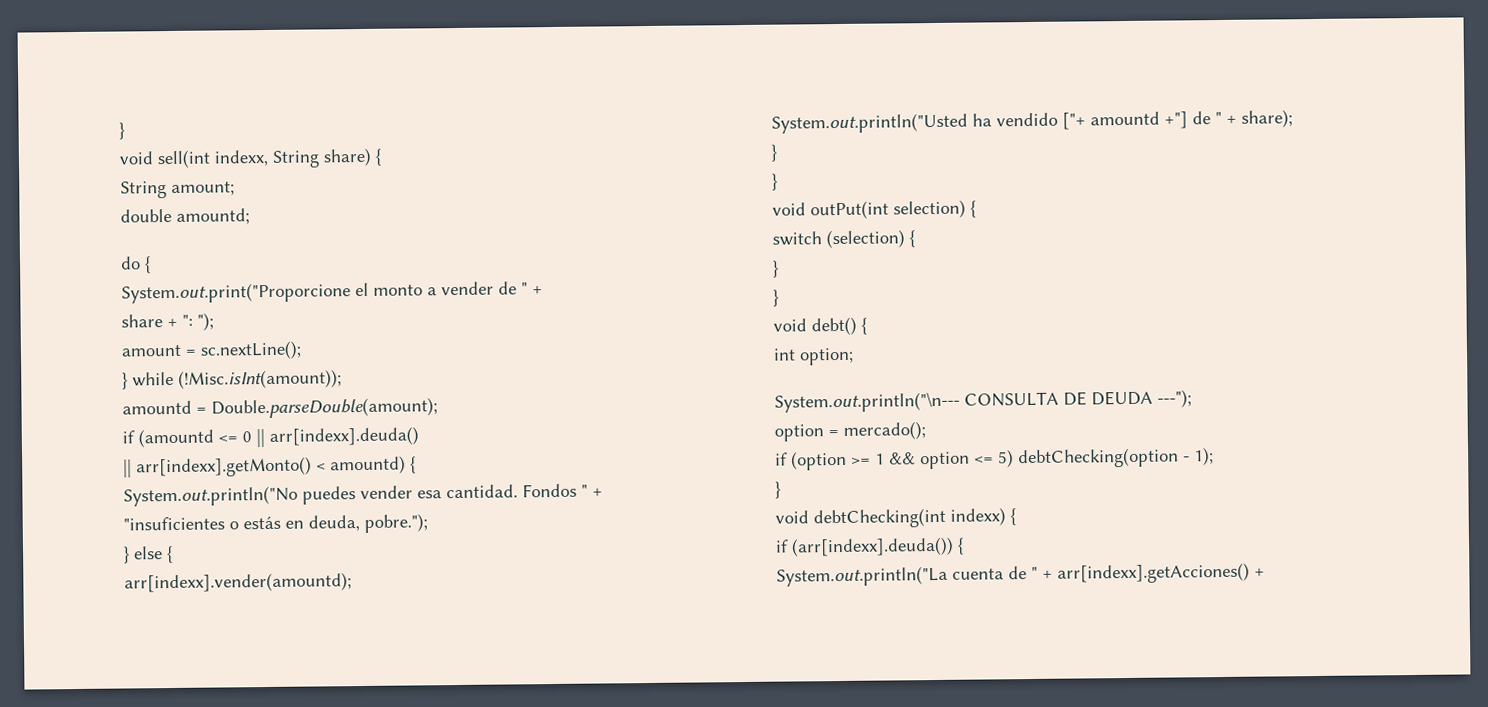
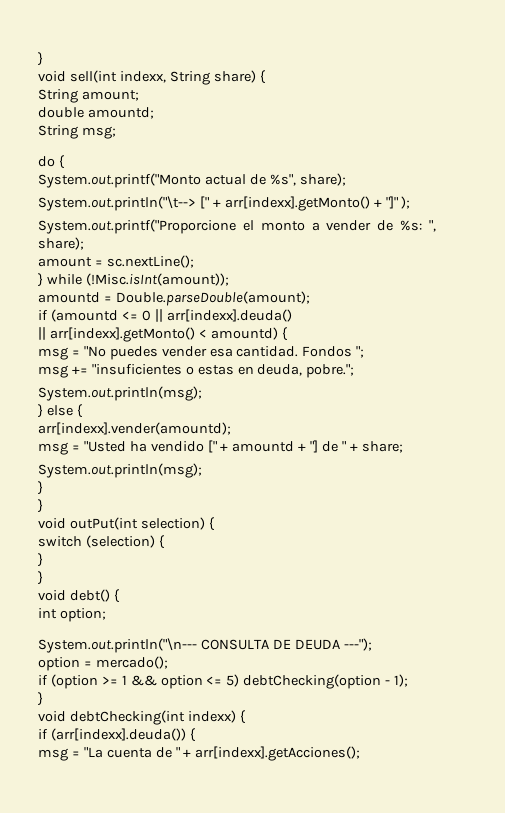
+ String msg;
- System.out.print("Proporcione el monto a vender de " +
- share + ": ");
+ System.out.printf("Monto actual de %s", share);
+ System.out.println("\t--> [" + arr[indexx].getMonto() + "]" );
+ System.out.printf("Proporcione el monto a vender de %s: ", share);
- System.out.println("No puedes vender esa cantidad.
+ msg = "No puedes vender esa cantidad.
- Fondos " +
- "insuficientes o estás en deuda, pobre.");
+ Fondos ";
+ msg += "insuficientes o estas en deuda, pobre.";
+ System.out.println(msg);
- System.out.println("Usted ha vendido ["+ amountd +"] de " + share);
+ msg = "Usted ha vendido [" + amountd + "] de " + share;
+ System.out.println(msg);
- System.out.println("La cuenta de " + arr[indexx].getAcciones() +
+ msg = "La cuenta de " + arr[indexx].getAcciones();

